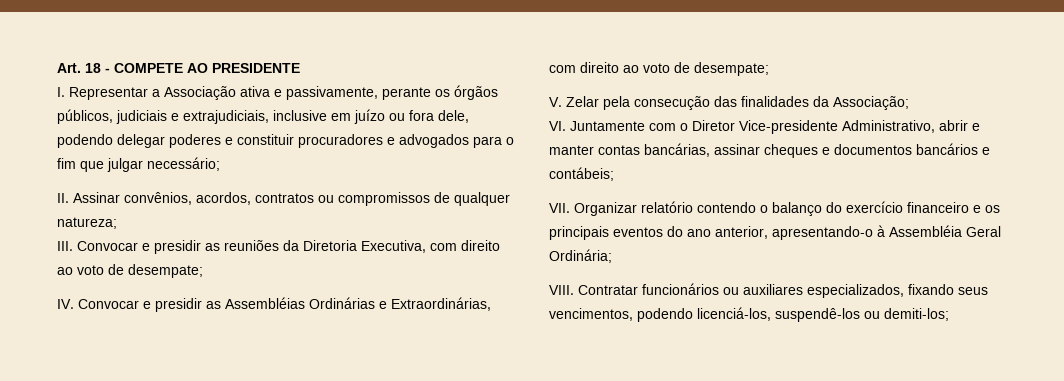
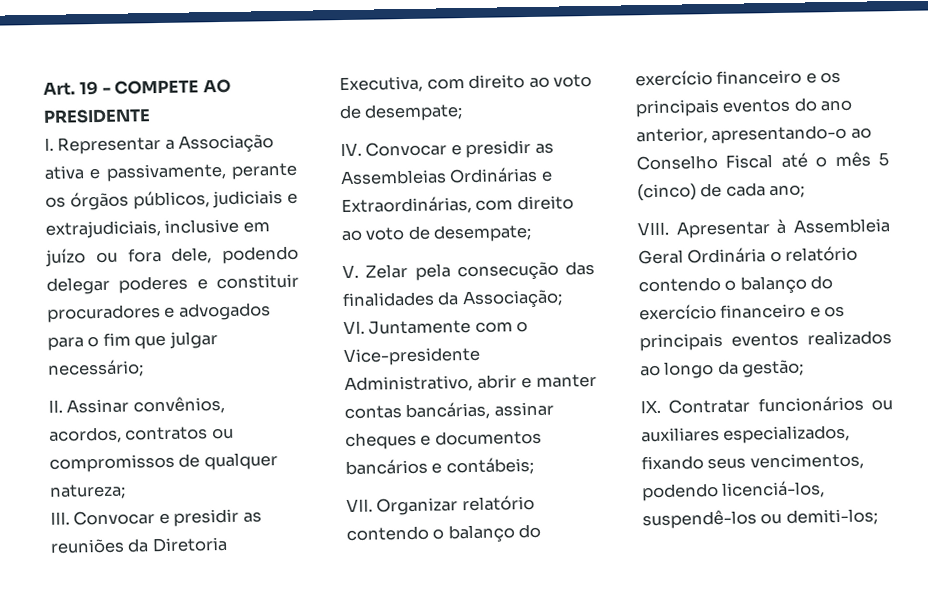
- Art. 18 - COMPETE AO PRESIDENTE
+ Art. 19 - COMPETE AO PRESIDENTE
- IV. Convocar e presidir as Assembléias Ordinárias e Extraordinárias, com direito ao voto de desempate;
+ IV. Convocar e presidir as Assembleias Ordinárias e Extraordinárias, com direito ao voto de desempate;
- VI. Juntamente com o Diretor Vice-presidente Administrativo, abrir e manter contas bancárias, assinar cheques e documentos bancários e contábeis;
+ VI. Juntamente com o Vice-presidente Administrativo, abrir e manter contas bancárias, assinar cheques e documentos bancários e contábeis;
- VII. Organizar relatório contendo o balanço do exercício financeiro e os principais eventos do ano anterior, apresentando-o à Assembléia Geral Ordinária;
- VIII. Contratar funcionários ou auxiliares especializados, fixando seus vencimentos, podendo licenciá-los, suspendê-los ou demiti-los;
+ VII. Organizar relatório contendo o balanço do exercício financeiro e os principais eventos do ano anterior, apresentando-o ao Conselho Fiscal até o mês 5 (cinco) de cada ano;
+ VIII. Apresentar à Assembleia Geral Ordinária o relatório contendo o balanço do exercício financeiro e os principais eventos realizados ao longo da gestão;
+ IX. Contratar funcionários ou auxiliares especializados, fixando seus vencimentos, podendo licenciá-los, suspendê-los ou demiti-los;

